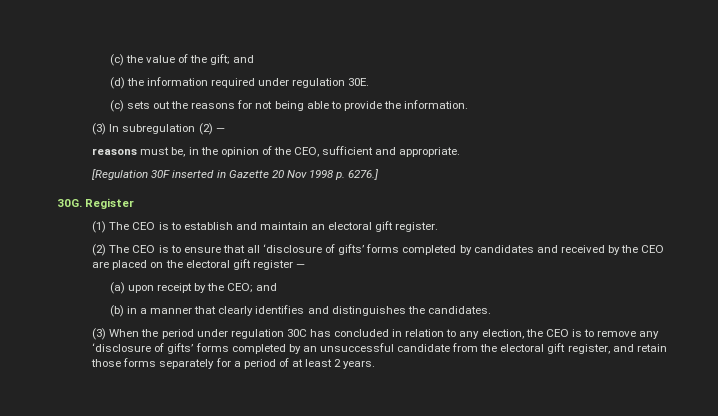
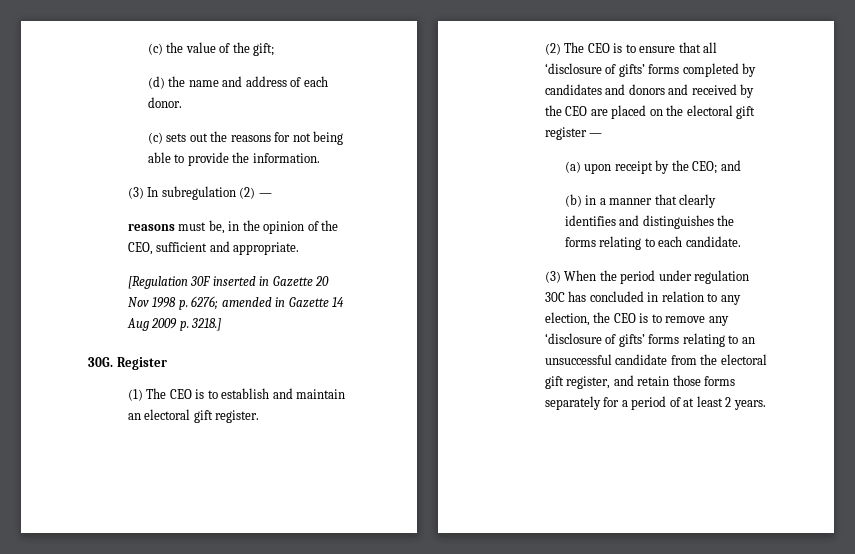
- (c) the value of the gift; and
+ (c) the value of the gift;
- (d) the information required under regulation 30E.
+ (d) the name and address of each donor.
- [Regulation 30F inserted in Gazette 20 Nov 1998 p. 6276.]
+ [Regulation 30F inserted in Gazette 20 Nov 1998 p. 6276; amended in Gazette 14 Aug 2009 p. 3218.]
- (2) The CEO is to ensure that all ‘disclosure of gifts’ forms completed by candidates and received by the CEO are placed on the electoral gift register —
+ (2) The CEO is to ensure that all ‘disclosure of gifts’ forms completed by candidates and donors and received by the CEO are placed on the electoral gift register —
- (b) in a manner that clearly identifies and distinguishes the candidates.
+ (b) in a manner that clearly identifies and distinguishes the forms relating to each candidate.
- (3) When the period under regulation 30C has concluded in relation to any election, the CEO is to remove any ‘disclosure of gifts’ forms completed by an unsuccessful candidate from the electoral gift register, and retain those forms separately for a period of at least 2 years.
+ (3) When the period under regulation 30C has concluded in relation to any election, the CEO is to remove any ‘disclosure of gifts’ forms relating to an unsuccessful candidate from the electoral gift register, and retain those forms separately for a period of at least 2 years.

